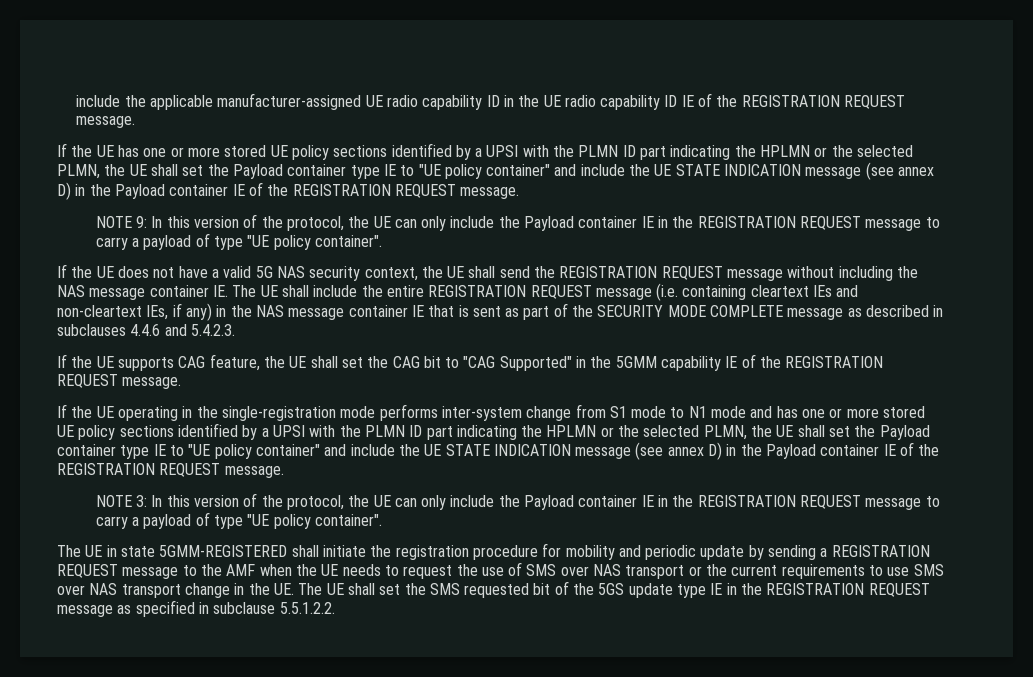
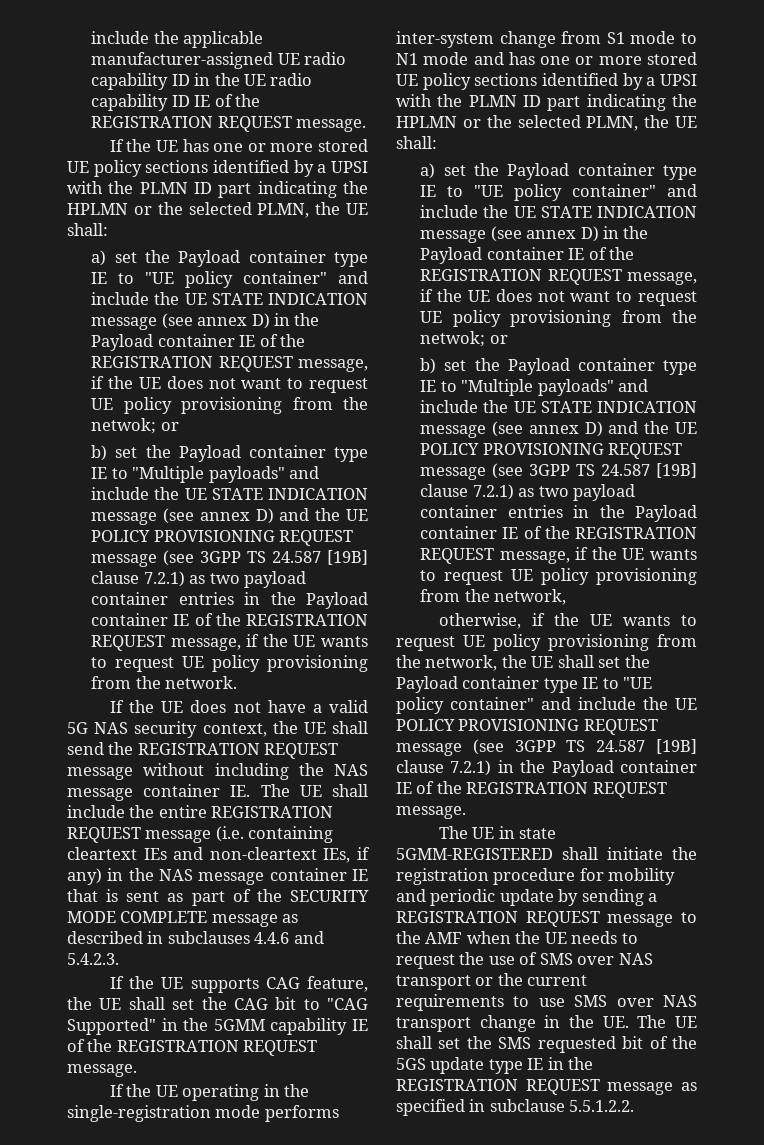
- If the UE has one or more stored UE policy sections identified by a UPSI with the PLMN ID part indicating the HPLMN or the selected PLMN, the UE shall set the Payload container type IE to "UE policy container" and include the UE STATE INDICATION message (see annex D) in the Payload container IE of the REGISTRATION REQUEST message.
- NOTE 9: In this version of the protocol, the UE can only include the Payload container IE in the REGISTRATION REQUEST message to carry a payload of type "UE policy container".
+ If the UE has one or more stored UE policy sections identified by a UPSI with the PLMN ID part indicating the HPLMN or the selected PLMN, the UE shall:
+ a) set the Payload container type IE to "UE policy container" and include the UE STATE INDICATION message (see annex D) in the Payload container IE of the REGISTRATION REQUEST message, if the UE does not want to request UE policy provisioning from the netwok; or
+ b) set the Payload container type IE to "Multiple payloads" and include the UE STATE INDICATION message (see annex D) and the UE POLICY PROVISIONING REQUEST message (see 3GPP TS 24.587 [19B] clause 7.2.1) as two payload container entries in the Payload container IE of the REGISTRATION REQUEST message, if the UE wants to request UE policy provisioning from the network.
- If the UE operating in the single-registration mode performs inter-system change from S1 mode to N1 mode and has one or more stored UE policy sections identified by a UPSI with the PLMN ID part indicating the HPLMN or the selected PLMN, the UE shall set the Payload container type IE to "UE policy container" and include the UE STATE INDICATION message (see annex D) in the Payload container IE of the REGISTRATION REQUEST message.
- NOTE 3: In this version of the protocol, the UE can only include the Payload container IE in the REGISTRATION REQUEST message to carry a payload of type "UE policy container".
+ If the UE operating in the single-registration mode performs inter-system change from S1 mode to N1 mode and has one or more stored UE policy sections identified by a UPSI with the PLMN ID part indicating the HPLMN or the selected PLMN, the UE shall:
+ a) set the Payload container type IE to "UE policy container" and include the UE STATE INDICATION message (see annex D) in the Payload container IE of the REGISTRATION REQUEST message, if the UE does not want to request UE policy provisioning from the netwok; or
+ b) set the Payload container type IE to "Multiple payloads" and include the UE STATE INDICATION message (see annex D) and the UE POLICY PROVISIONING REQUEST message (see 3GPP TS 24.587 [19B] clause 7.2.1) as two payload container entries in the Payload container IE of the REGISTRATION REQUEST message, if the UE wants to request UE policy provisioning from the network,
+ otherwise, if the UE wants to request UE policy provisioning from the network, the UE shall set the Payload container type IE to "UE policy container" and include the UE POLICY PROVISIONING REQUEST message (see 3GPP TS 24.587 [19B] clause 7.2.1) in the Payload container IE of the REGISTRATION REQUEST message.

